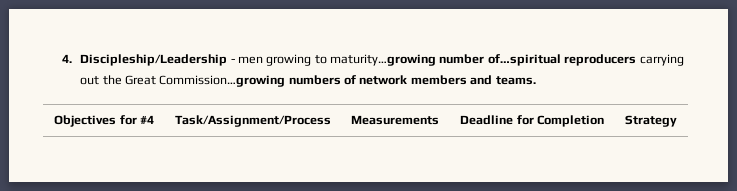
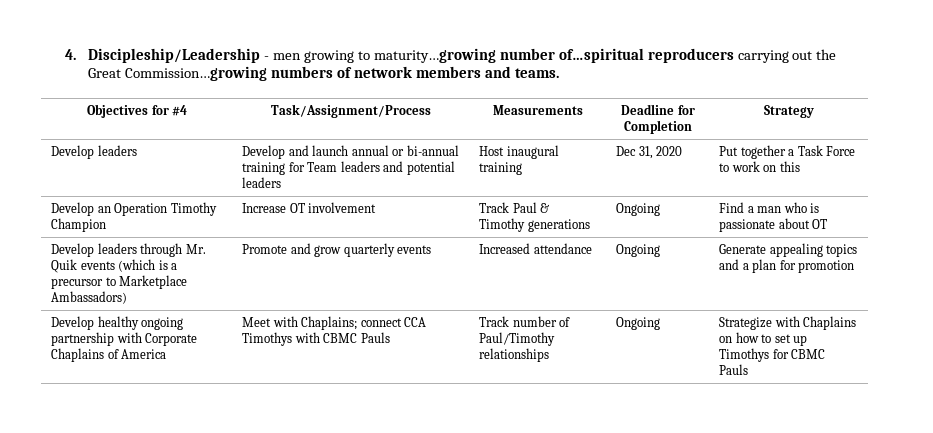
+ Develop leaders | Develop and launch annual or bi-annual training for Team leaders and potential leaders | Host inaugural training | Dec 31, 2020 | Put together a Task Force to work on this
+ Develop an Operation Timothy Champion | Increase OT involvement | Track Paul & Timothy generations | Ongoing | Find a man who is passionate about OT
+ Develop leaders through Mr. Quik events (which is a precursor to Marketplace Ambassadors) | Promote and grow quarterly events | Increased attendance | Ongoing | Generate appealing topics and a plan for promotion
+ Develop healthy ongoing partnership with Corporate Chaplains of America | Meet with Chaplains; connect CCA Timothys with CBMC Pauls | Track number of Paul/Timothy relationships | Ongoing | Strategize with Chaplains on how to set up Timothys for CBMC Pauls

